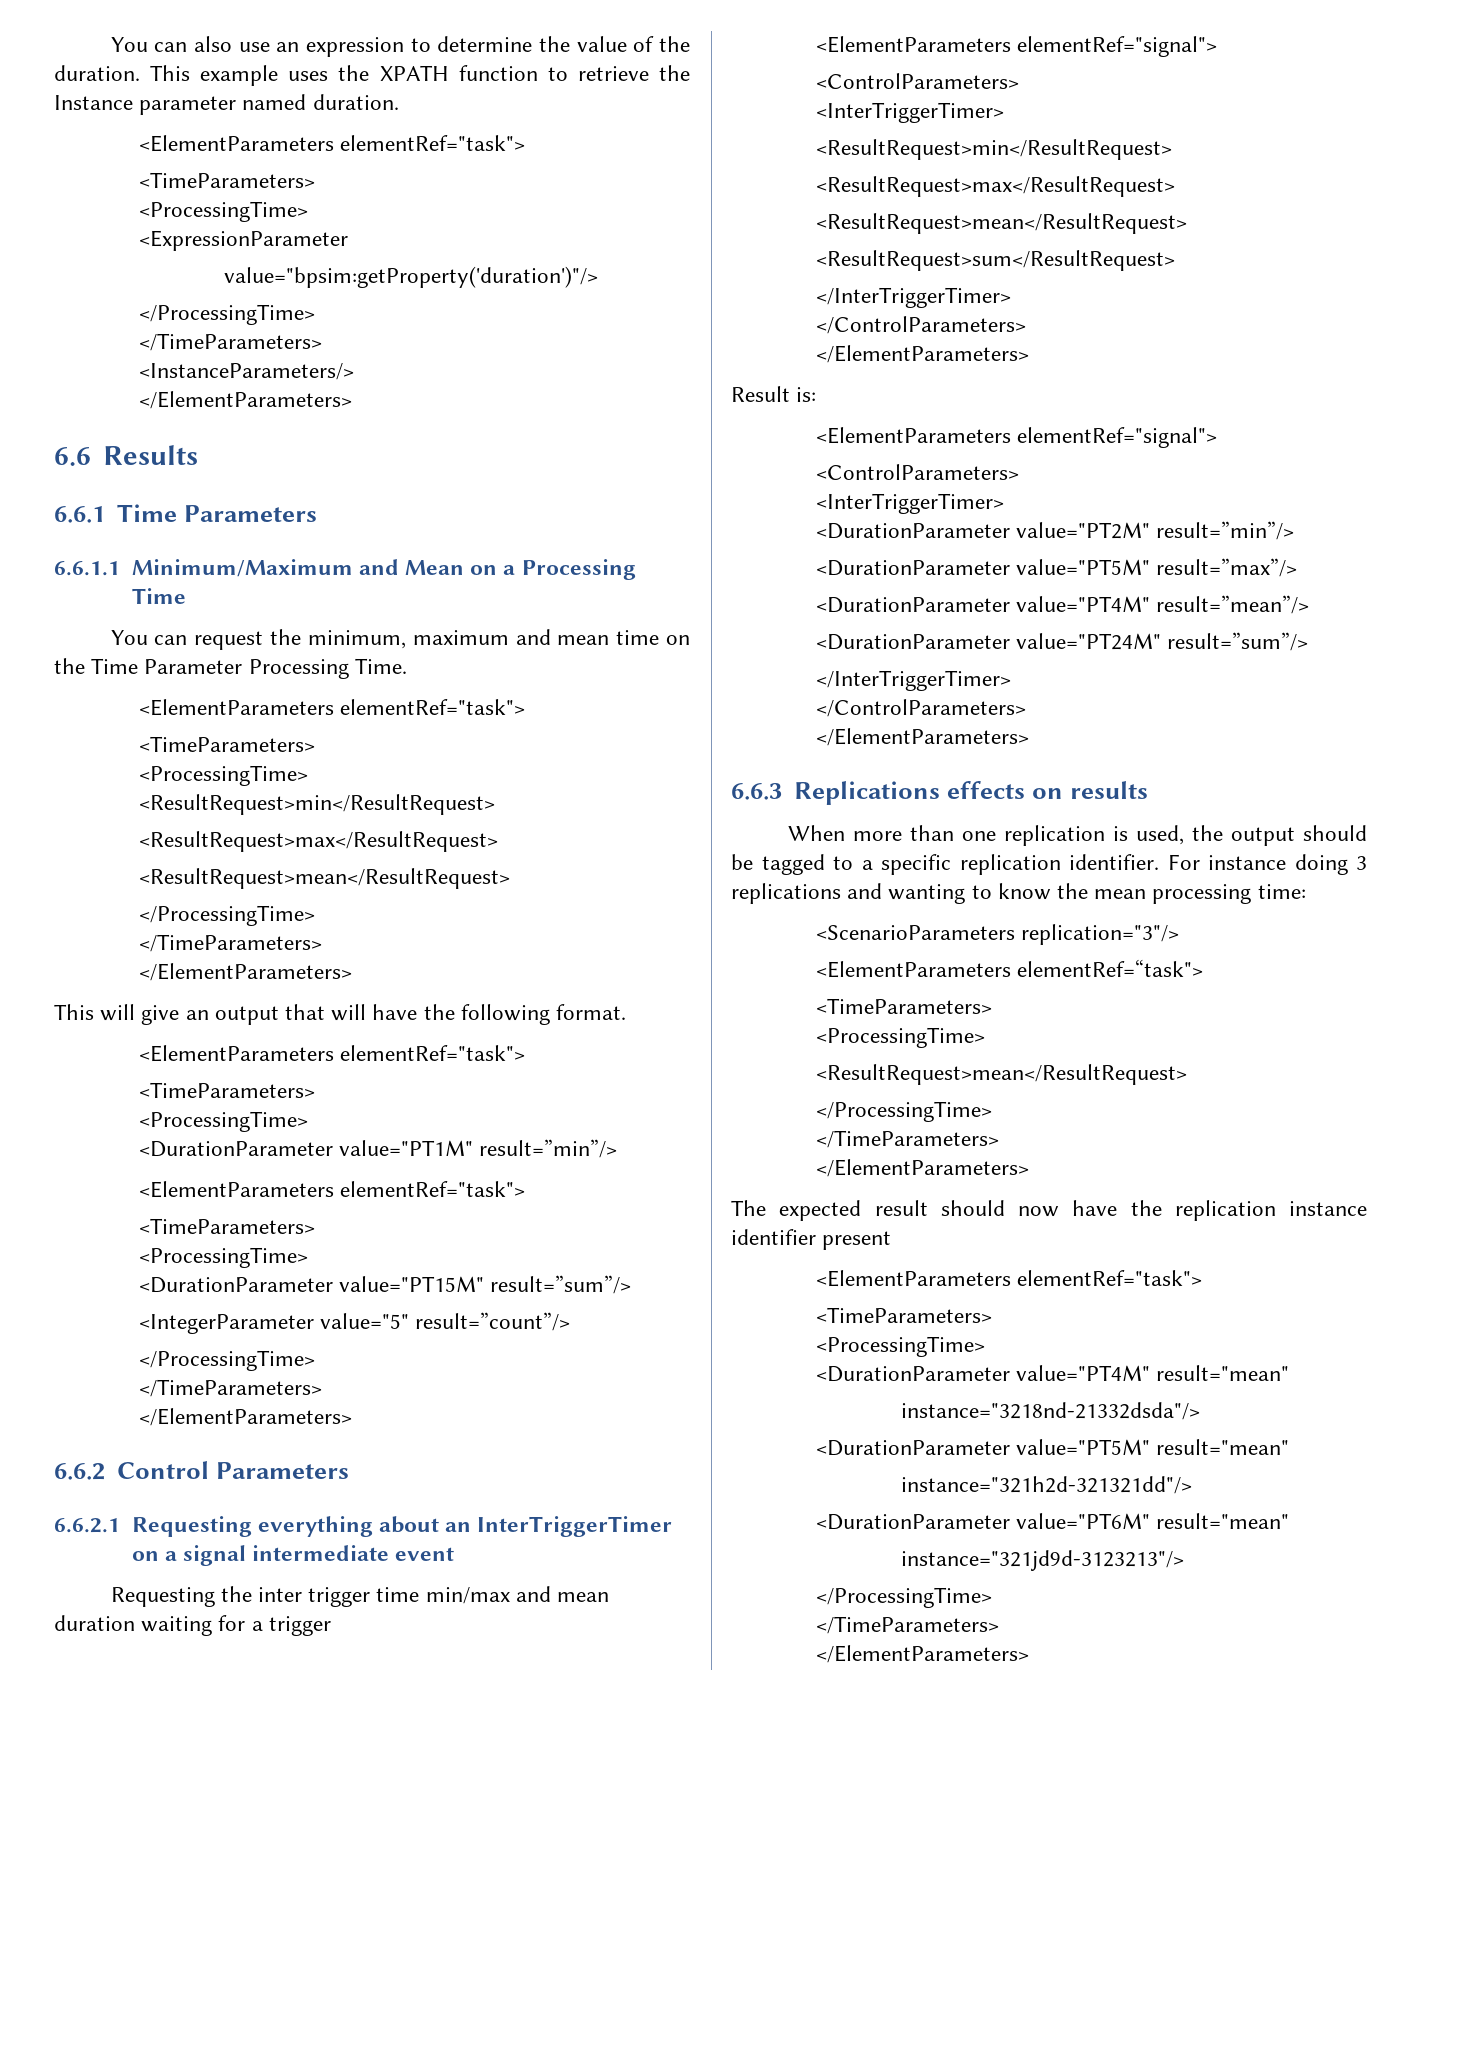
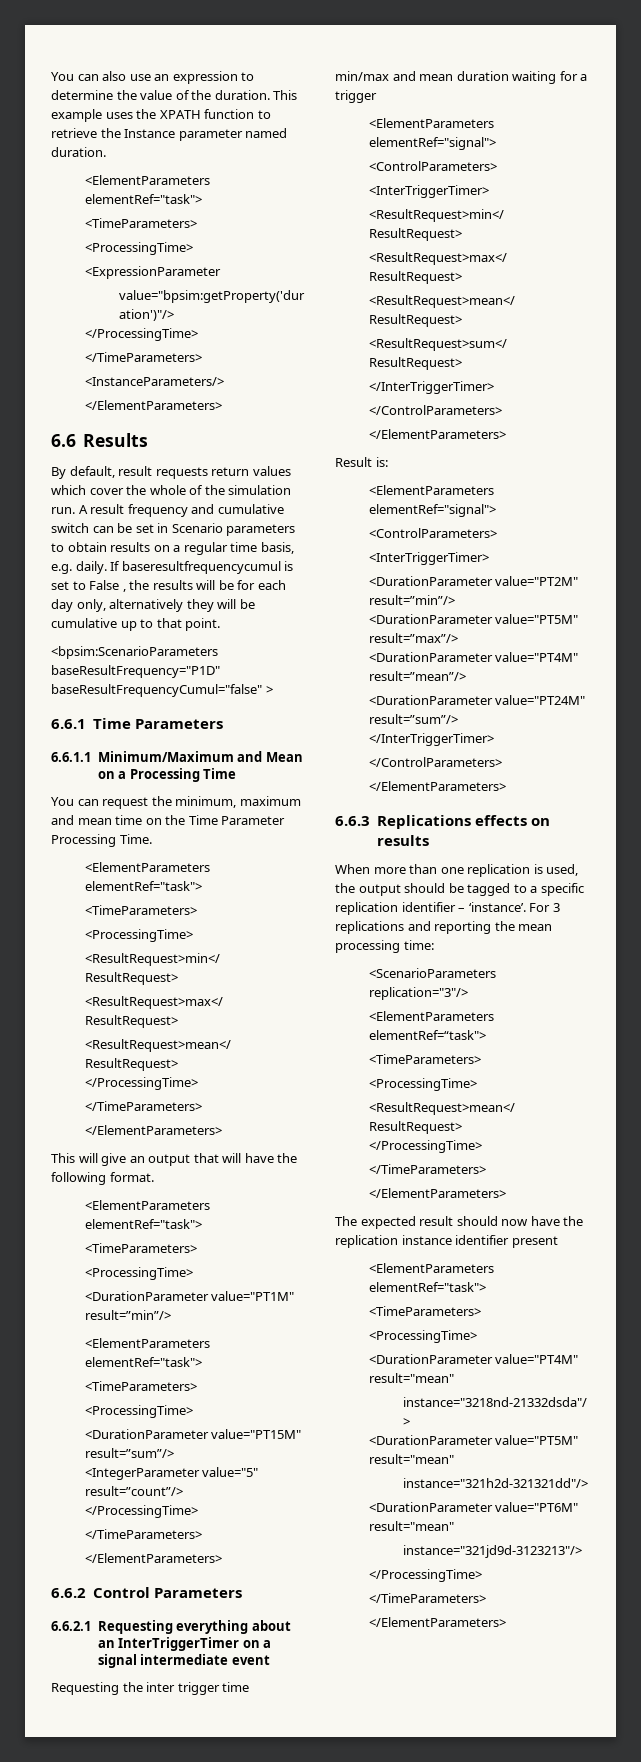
+ By default, result requests return values which cover the whole of the simulation run. A result frequency and cumulative switch can be set in Scenario parameters to obtain results on a regular time basis, e.g. daily. If baseresultfrequencycumul is set to False , the results will be for each day only, alternatively they will be cumulative up to that point.
+ <bpsim:ScenarioParameters baseResultFrequency="P1D" baseResultFrequencyCumul="false" >
- When more than one replication is used, the output should be tagged to a specific replication identifier. For instance doing 3 replications and wanting to know the mean processing time:
+ When more than one replication is used, the output should be tagged to a specific replication identifier – ‘instance’. For 3 replications and reporting the mean processing time:

